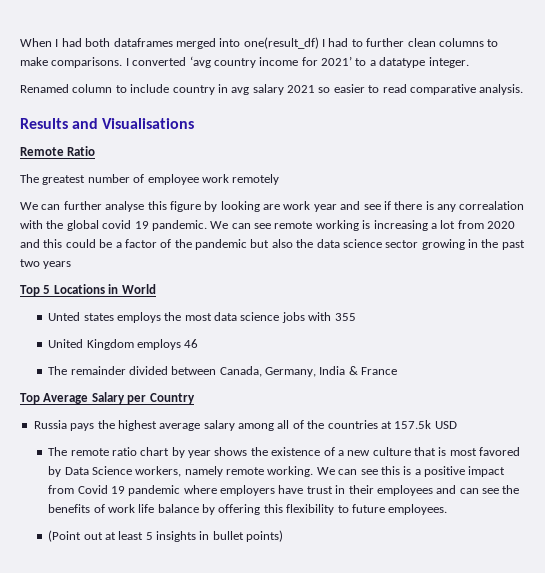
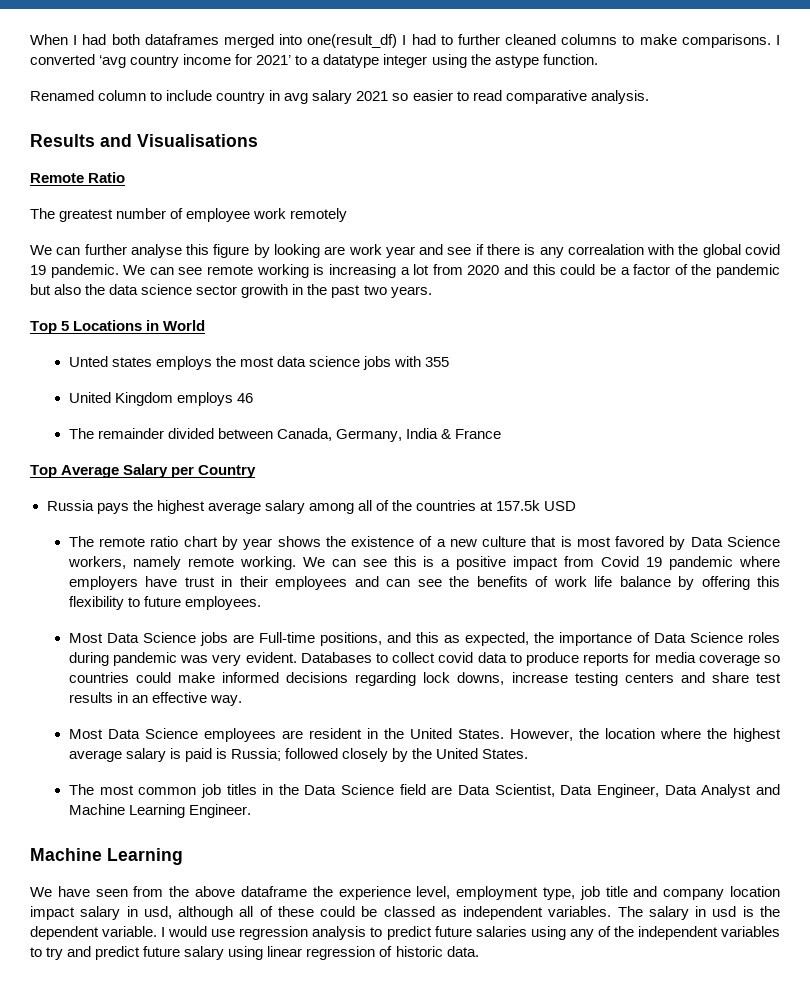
- When I had both dataframes merged into one(result_df) I had to further clean columns to make comparisons.
+ When I had both dataframes merged into one(result_df) I had to further cleaned columns to make comparisons.
- I converted ‘avg country income for 2021’ to a datatype integer.
+ I converted ‘avg country income for 2021’ to a datatype integer using the astype function.
- We can see remote working is increasing a lot from 2020 and this could be a factor of the pandemic but also the data science sector growing in the past two years
+ We can see remote working is increasing a lot from 2020 and this could be a factor of the pandemic but also the data science sector growith in the past two years.
- (Point out at least 5 insights in bullet points)
+ Most Data Science jobs are Full-time positions, and this as expected, the importance of Data Science roles during pandemic was very evident. Databases to collect covid data to produce reports for media coverage so countries could make informed decisions regarding lock downs, increase testing centers and share test results in an effective way.
+ Most Data Science employees are resident in the United States. However, the location where the highest average salary is paid is Russia; followed closely by the United States.
+ The most common job titles in the Data Science field are Data Scientist, Data Engineer, Data Analyst and Machine Learning Engineer.
+ Machine Learning
+ We have seen from the above dataframe the experience level, employment type, job title and company location impact salary in usd, although all of these could be classed as independent variables. The salary in usd is the dependent variable. I would use regression analysis to predict future salaries using any of the independent variables to try and predict future salary using linear regression of historic data.

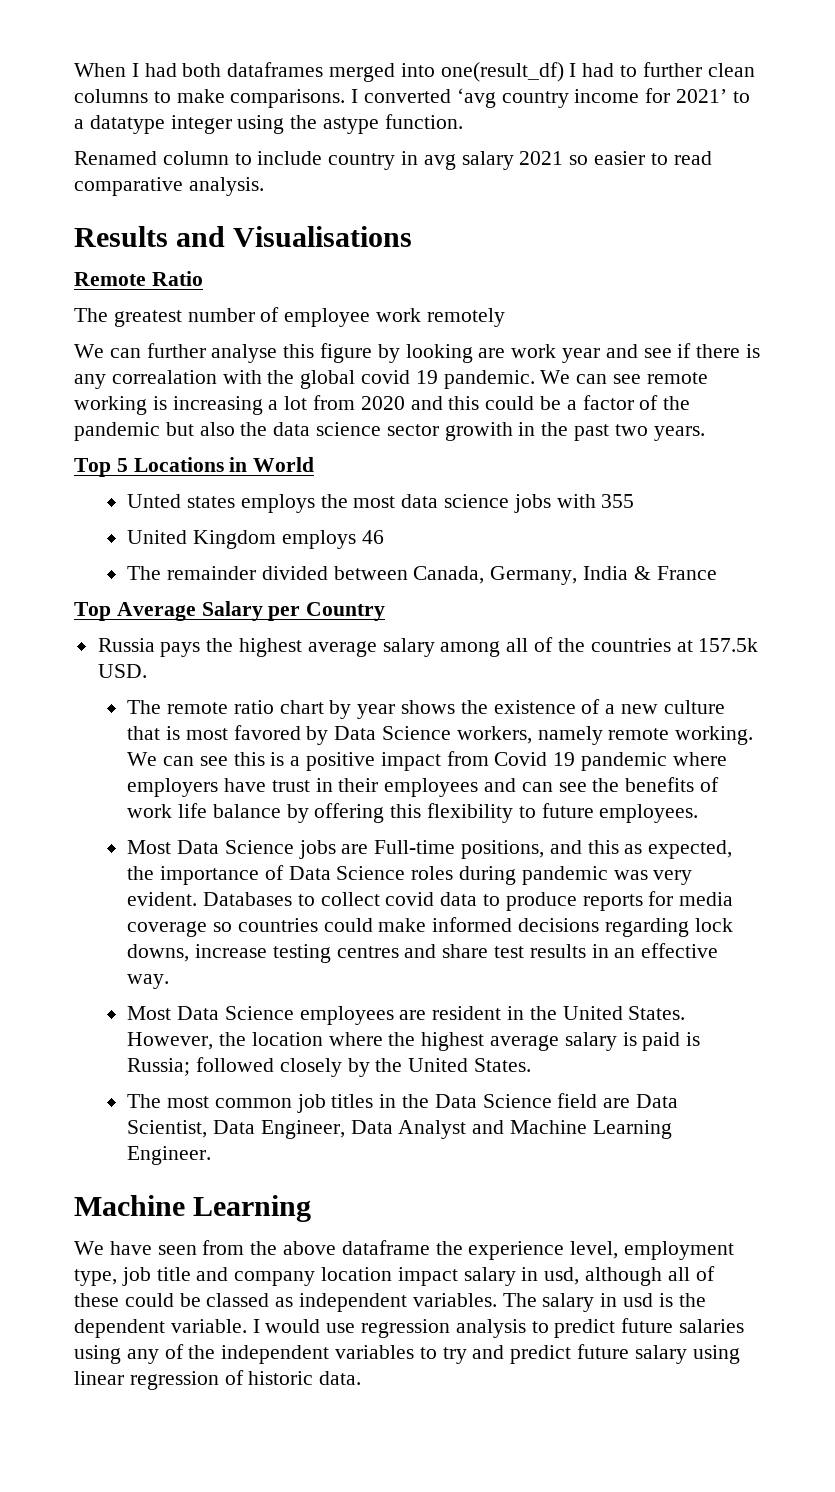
- When I had both dataframes merged into one(result_df) I had to further cleaned columns to make comparisons.
+ When I had both dataframes merged into one(result_df) I had to further clean columns to make comparisons.
- Russia pays the highest average salary among all of the countries at 157.5k USD
+ Russia pays the highest average salary among all of the countries at 157.5k USD.
- Databases to collect covid data to produce reports for media coverage so countries could make informed decisions regarding lock downs, increase testing centers and share test results in an effective way.
+ Databases to collect covid data to produce reports for media coverage so countries could make informed decisions regarding lock downs, increase testing centres and share test results in an effective way.

